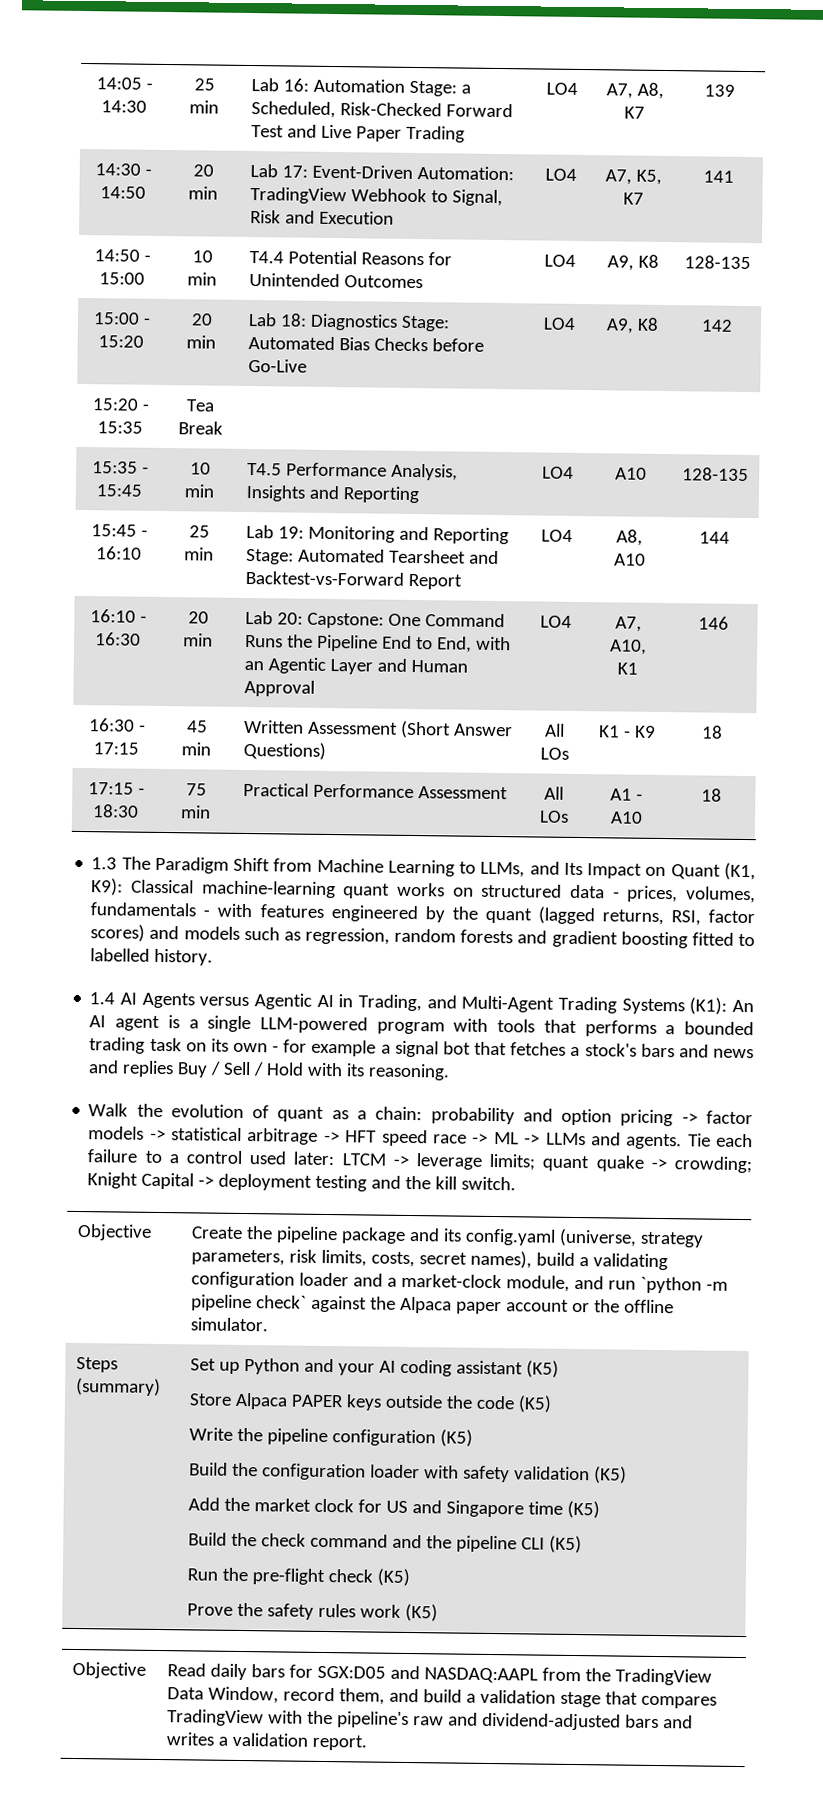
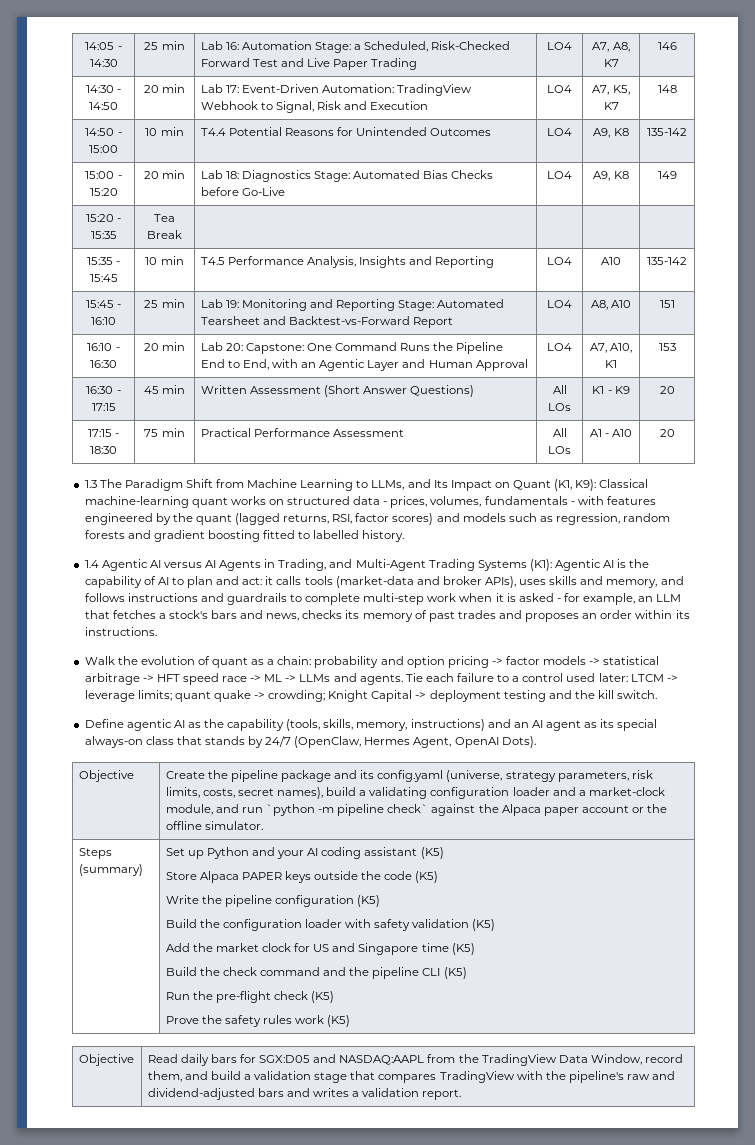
- 14:05 - 14:30 | 25 min | Lab 16: Automation Stage: a Scheduled, Risk-Checked Forward Test and Live Paper Trading | LO4 | A7, A8, K7 | 139
+ 14:05 - 14:30 | 25 min | Lab 16: Automation Stage: a Scheduled, Risk-Checked Forward Test and Live Paper Trading | LO4 | A7, A8, K7 | 146
- 14:30 - 14:50 | 20 min | Lab 17: Event-Driven Automation: TradingView Webhook to Signal, Risk and Execution | LO4 | A7, K5, K7 | 141
+ 14:30 - 14:50 | 20 min | Lab 17: Event-Driven Automation: TradingView Webhook to Signal, Risk and Execution | LO4 | A7, K5, K7 | 148
- 14:50 - 15:00 | 10 min | T4.4 Potential Reasons for Unintended Outcomes | LO4 | A9, K8 | 128-135
+ 14:50 - 15:00 | 10 min | T4.4 Potential Reasons for Unintended Outcomes | LO4 | A9, K8 | 135-142
- 15:00 - 15:20 | 20 min | Lab 18: Diagnostics Stage: Automated Bias Checks before Go-Live | LO4 | A9, K8 | 142
+ 15:00 - 15:20 | 20 min | Lab 18: Diagnostics Stage: Automated Bias Checks before Go-Live | LO4 | A9, K8 | 149
- 15:35 - 15:45 | 10 min | T4.5 Performance Analysis, Insights and Reporting | LO4 | A10 | 128-135
+ 15:35 - 15:45 | 10 min | T4.5 Performance Analysis, Insights and Reporting | LO4 | A10 | 135-142
- 15:45 - 16:10 | 25 min | Lab 19: Monitoring and Reporting Stage: Automated Tearsheet and Backtest-vs-Forward Report | LO4 | A8, A10 | 144
+ 15:45 - 16:10 | 25 min | Lab 19: Monitoring and Reporting Stage: Automated Tearsheet and Backtest-vs-Forward Report | LO4 | A8, A10 | 151
- 16:10 - 16:30 | 20 min | Lab 20: Capstone: One Command Runs the Pipeline End to End, with an Agentic Layer and Human Approval | LO4 | A7, A10, K1 | 146
+ 16:10 - 16:30 | 20 min | Lab 20: Capstone: One Command Runs the Pipeline End to End, with an Agentic Layer and Human Approval | LO4 | A7, A10, K1 | 153
- 16:30 - 17:15 | 45 min | Written Assessment (Short Answer Questions) | All LOs | K1 - K9 | 18
+ 16:30 - 17:15 | 45 min | Written Assessment (Short Answer Questions) | All LOs | K1 - K9 | 20
- 17:15 - 18:30 | 75 min | Practical Performance Assessment | All LOs | A1 - A10 | 18
+ 17:15 - 18:30 | 75 min | Practical Performance Assessment | All LOs | A1 - A10 | 20
- 1.4 AI Agents versus Agentic AI in Trading, and Multi-Agent Trading Systems (K1): An AI agent is a single LLM-powered program with tools that performs a bounded trading task on its own - for example a signal bot that fetches a stock's bars and news and replies Buy / Sell / Hold with its reasoning.
+ 1.4 Agentic AI versus AI Agents in Trading, and Multi-Agent Trading Systems (K1): Agentic AI is the capability of AI to plan and act: it calls tools (market-data and broker APIs), uses skills and memory, and follows instructions and guardrails to complete multi-step work when it is asked - for example, an LLM that fetches a stock's bars and news, checks its memory of past trades and proposes an order within its instructions.
+ Define agentic AI as the capability (tools, skills, memory, instructions) and an AI agent as its special always-on class that stands by 24/7 (OpenClaw, Hermes Agent, OpenAI Dots).

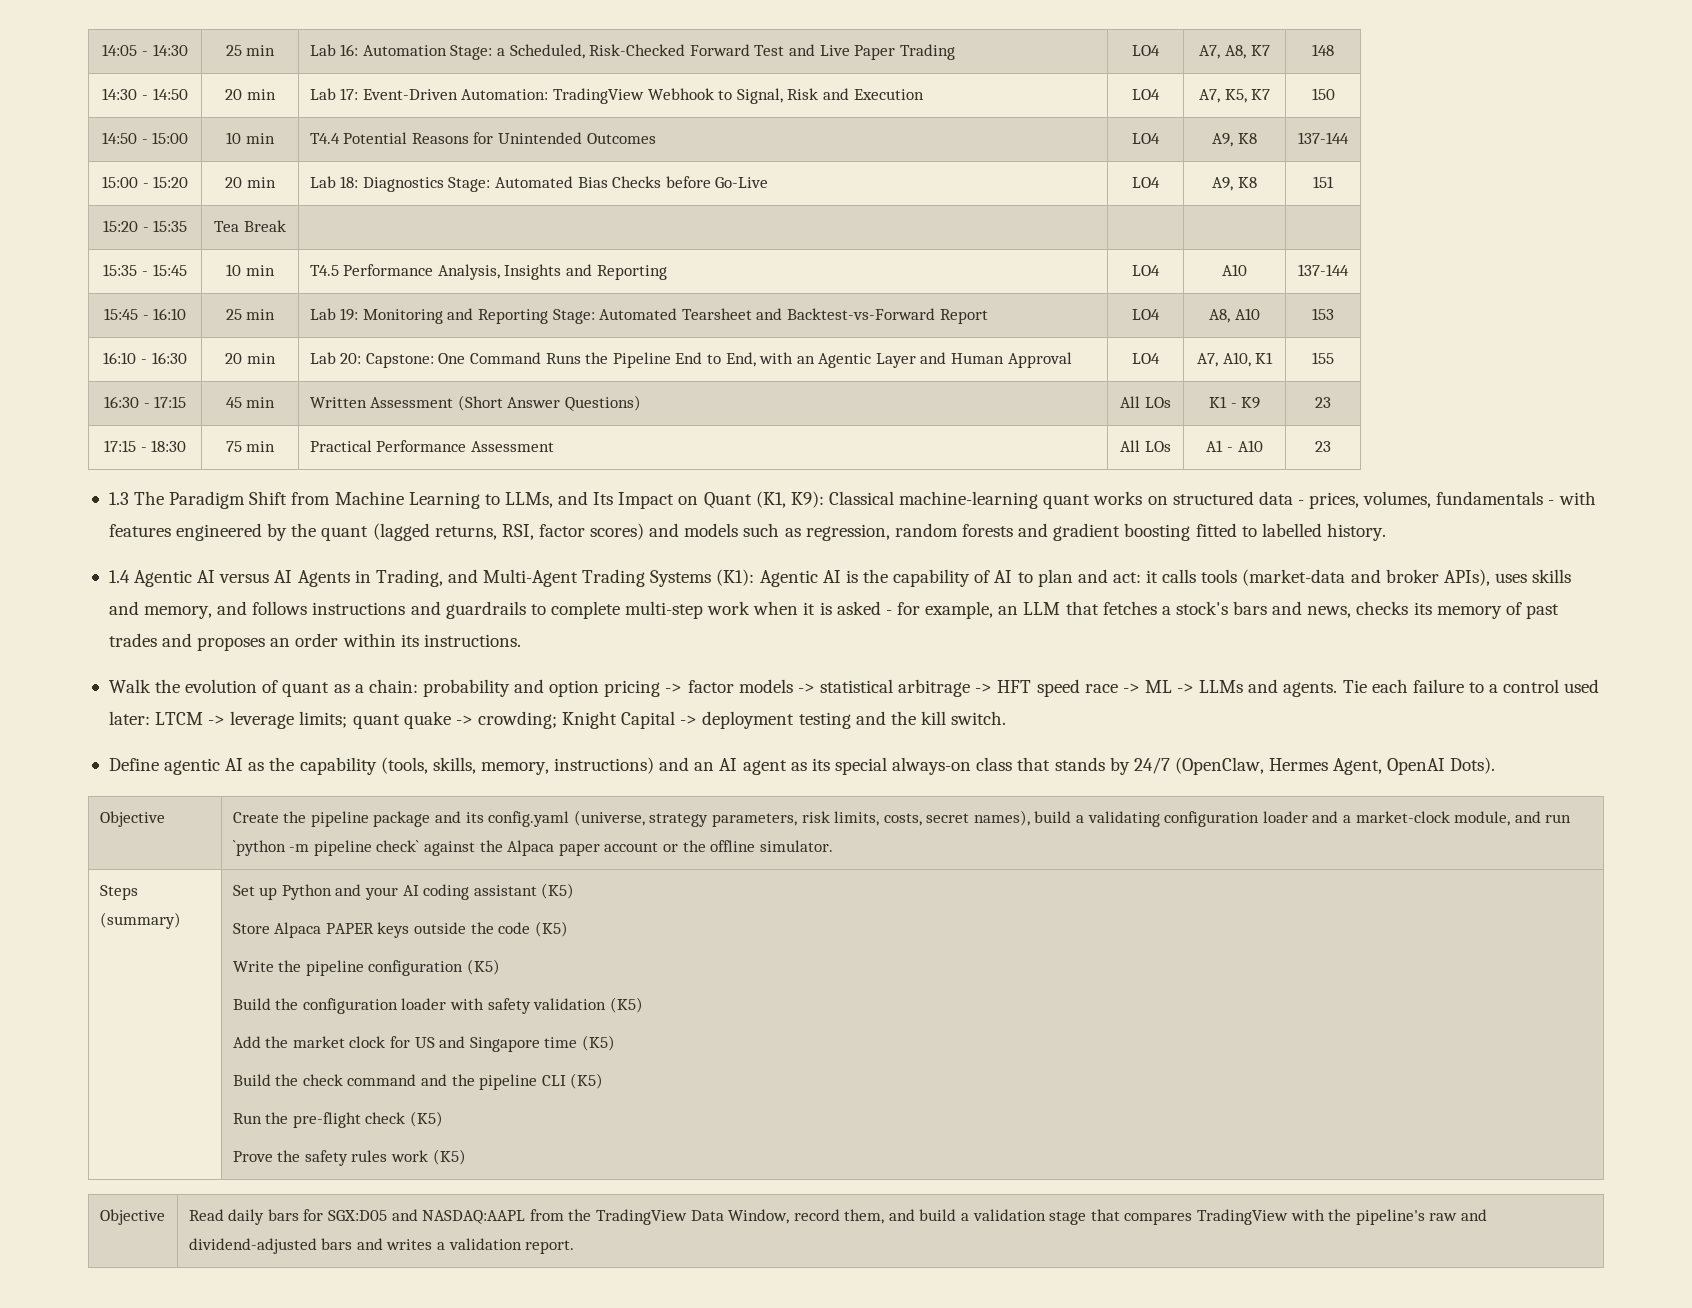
- 14:05 - 14:30 | 25 min | Lab 16: Automation Stage: a Scheduled, Risk-Checked Forward Test and Live Paper Trading | LO4 | A7, A8, K7 | 146
+ 14:05 - 14:30 | 25 min | Lab 16: Automation Stage: a Scheduled, Risk-Checked Forward Test and Live Paper Trading | LO4 | A7, A8, K7 | 148
- 14:30 - 14:50 | 20 min | Lab 17: Event-Driven Automation: TradingView Webhook to Signal, Risk and Execution | LO4 | A7, K5, K7 | 148
+ 14:30 - 14:50 | 20 min | Lab 17: Event-Driven Automation: TradingView Webhook to Signal, Risk and Execution | LO4 | A7, K5, K7 | 150
- 14:50 - 15:00 | 10 min | T4.4 Potential Reasons for Unintended Outcomes | LO4 | A9, K8 | 135-142
+ 14:50 - 15:00 | 10 min | T4.4 Potential Reasons for Unintended Outcomes | LO4 | A9, K8 | 137-144
- 15:00 - 15:20 | 20 min | Lab 18: Diagnostics Stage: Automated Bias Checks before Go-Live | LO4 | A9, K8 | 149
+ 15:00 - 15:20 | 20 min | Lab 18: Diagnostics Stage: Automated Bias Checks before Go-Live | LO4 | A9, K8 | 151
- 15:35 - 15:45 | 10 min | T4.5 Performance Analysis, Insights and Reporting | LO4 | A10 | 135-142
+ 15:35 - 15:45 | 10 min | T4.5 Performance Analysis, Insights and Reporting | LO4 | A10 | 137-144
- 15:45 - 16:10 | 25 min | Lab 19: Monitoring and Reporting Stage: Automated Tearsheet and Backtest-vs-Forward Report | LO4 | A8, A10 | 151
+ 15:45 - 16:10 | 25 min | Lab 19: Monitoring and Reporting Stage: Automated Tearsheet and Backtest-vs-Forward Report | LO4 | A8, A10 | 153
- 16:10 - 16:30 | 20 min | Lab 20: Capstone: One Command Runs the Pipeline End to End, with an Agentic Layer and Human Approval | LO4 | A7, A10, K1 | 153
+ 16:10 - 16:30 | 20 min | Lab 20: Capstone: One Command Runs the Pipeline End to End, with an Agentic Layer and Human Approval | LO4 | A7, A10, K1 | 155
- 16:30 - 17:15 | 45 min | Written Assessment (Short Answer Questions) | All LOs | K1 - K9 | 20
+ 16:30 - 17:15 | 45 min | Written Assessment (Short Answer Questions) | All LOs | K1 - K9 | 23
- 17:15 - 18:30 | 75 min | Practical Performance Assessment | All LOs | A1 - A10 | 20
+ 17:15 - 18:30 | 75 min | Practical Performance Assessment | All LOs | A1 - A10 | 23

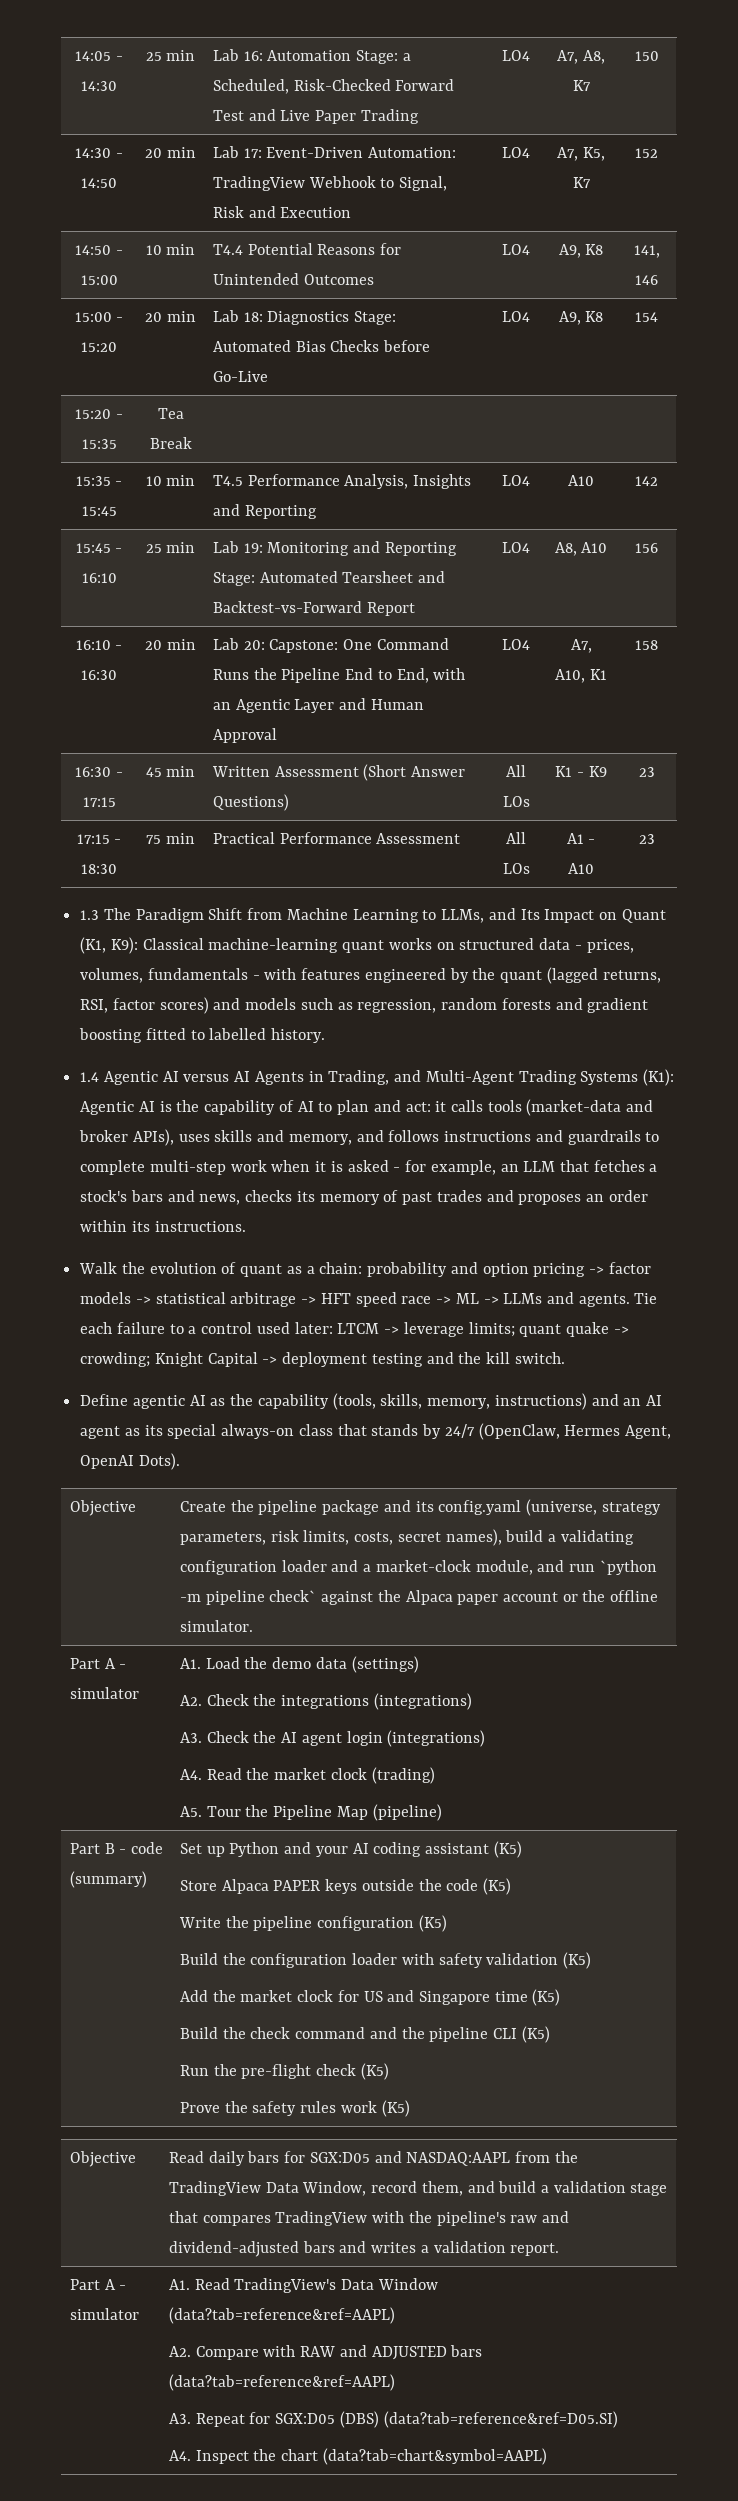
- 14:05 - 14:30 | 25 min | Lab 16: Automation Stage: a Scheduled, Risk-Checked Forward Test and Live Paper Trading | LO4 | A7, A8, K7 | 148
+ 14:05 - 14:30 | 25 min | Lab 16: Automation Stage: a Scheduled, Risk-Checked Forward Test and Live Paper Trading | LO4 | A7, A8, K7 | 150
- 14:30 - 14:50 | 20 min | Lab 17: Event-Driven Automation: TradingView Webhook to Signal, Risk and Execution | LO4 | A7, K5, K7 | 150
+ 14:30 - 14:50 | 20 min | Lab 17: Event-Driven Automation: TradingView Webhook to Signal, Risk and Execution | LO4 | A7, K5, K7 | 152
- 14:50 - 15:00 | 10 min | T4.4 Potential Reasons for Unintended Outcomes | LO4 | A9, K8 | 137-144
+ 14:50 - 15:00 | 10 min | T4.4 Potential Reasons for Unintended Outcomes | LO4 | A9, K8 | 141, 146
- 15:00 - 15:20 | 20 min | Lab 18: Diagnostics Stage: Automated Bias Checks before Go-Live | LO4 | A9, K8 | 151
+ 15:00 - 15:20 | 20 min | Lab 18: Diagnostics Stage: Automated Bias Checks before Go-Live | LO4 | A9, K8 | 154
- 15:35 - 15:45 | 10 min | T4.5 Performance Analysis, Insights and Reporting | LO4 | A10 | 137-144
+ 15:35 - 15:45 | 10 min | T4.5 Performance Analysis, Insights and Reporting | LO4 | A10 | 142
- 15:45 - 16:10 | 25 min | Lab 19: Monitoring and Reporting Stage: Automated Tearsheet and Backtest-vs-Forward Report | LO4 | A8, A10 | 153
+ 15:45 - 16:10 | 25 min | Lab 19: Monitoring and Reporting Stage: Automated Tearsheet and Backtest-vs-Forward Report | LO4 | A8, A10 | 156
- 16:10 - 16:30 | 20 min | Lab 20: Capstone: One Command Runs the Pipeline End to End, with an Agentic Layer and Human Approval | LO4 | A7, A10, K1 | 155
+ 16:10 - 16:30 | 20 min | Lab 20: Capstone: One Command Runs the Pipeline End to End, with an Agentic Layer and Human Approval | LO4 | A7, A10, K1 | 158
- Steps (summary)
+ Part A - simulator | A1. Load the demo data (settings)
+ A2. Check the integrations (integrations)
+ A3. Check the AI agent login (integrations)
+ A4. Read the market clock (trading)
+ A5. Tour the Pipeline Map (pipeline)
+ Part B - code (summary)
+ Part A - simulator | A1. Read TradingView's Data Window (data?tab=reference&ref=AAPL)
+ A2. Compare with RAW and ADJUSTED bars (data?tab=reference&ref=AAPL)
+ A3. Repeat for SGX:D05 (DBS) (data?tab=reference&ref=D05.SI)
+ A4. Inspect the chart (data?tab=chart&symbol=AAPL)

